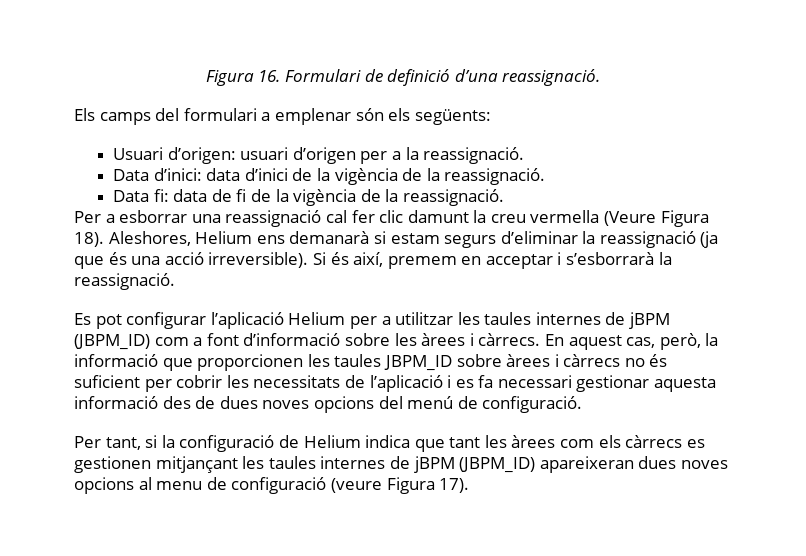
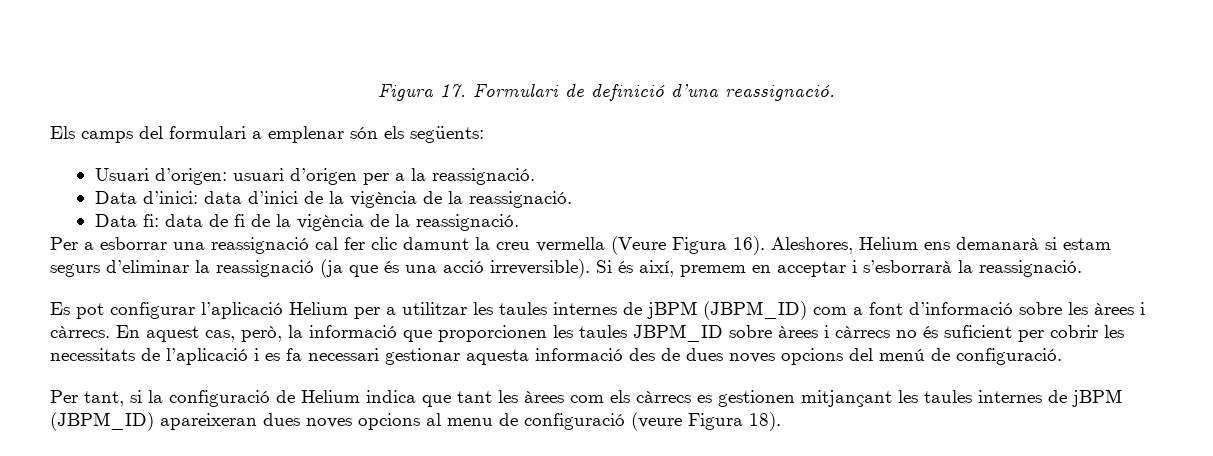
- Figura 16. Formulari de definició d’una reassignació.
+ Figura 17. Formulari de definició d’una reassignació.
- Per a esborrar una reassignació cal fer clic damunt la creu vermella (Veure Figura 18).
+ Per a esborrar una reassignació cal fer clic damunt la creu vermella (Veure Figura 16).
- Per tant, si la configuració de Helium indica que tant les àrees com els càrrecs es gestionen mitjançant les taules internes de jBPM (JBPM_ID) apareixeran dues noves opcions al menu de configuració (veure Figura 17).
+ Per tant, si la configuració de Helium indica que tant les àrees com els càrrecs es gestionen mitjançant les taules internes de jBPM (JBPM_ID) apareixeran dues noves opcions al menu de configuració (veure Figura 18).

